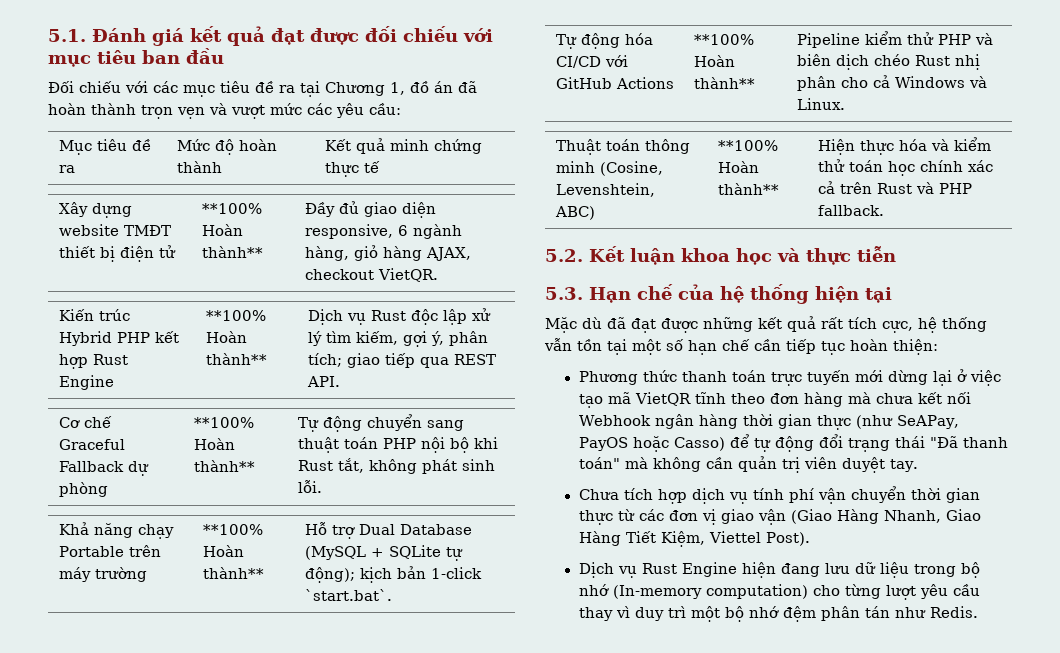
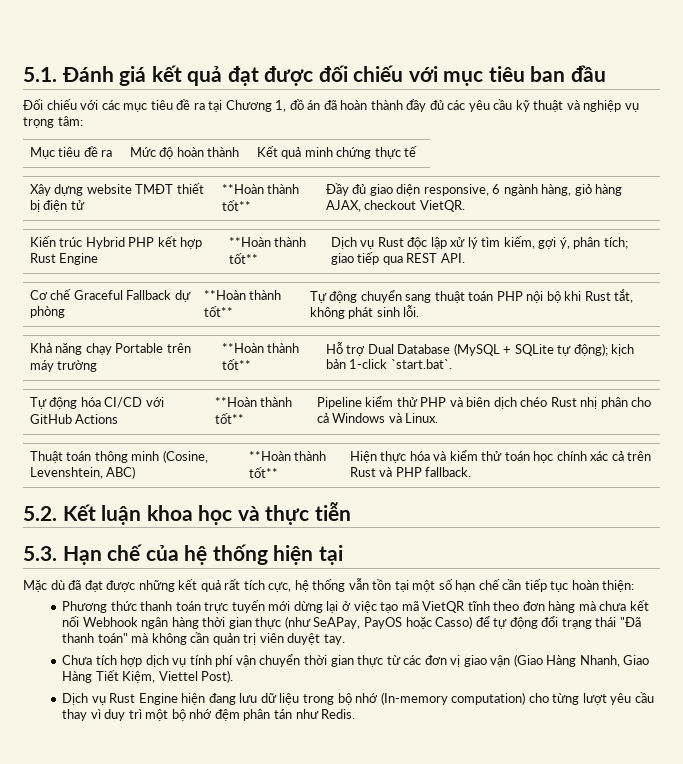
- Đối chiếu với các mục tiêu đề ra tại Chương 1, đồ án đã hoàn thành trọn vẹn và vượt mức các yêu cầu:
+ Đối chiếu với các mục tiêu đề ra tại Chương 1, đồ án đã hoàn thành đầy đủ các yêu cầu kỹ thuật và nghiệp vụ trọng tâm:
- Xây dựng website TMĐT thiết bị điện tử | **100% Hoàn thành** | Đầy đủ giao diện responsive, 6 ngành hàng, giỏ hàng AJAX, checkout VietQR.
+ Xây dựng website TMĐT thiết bị điện tử | **Hoàn thành tốt** | Đầy đủ giao diện responsive, 6 ngành hàng, giỏ hàng AJAX, checkout VietQR.
- Kiến trúc Hybrid PHP kết hợp Rust Engine | **100% Hoàn thành** | Dịch vụ Rust độc lập xử lý tìm kiếm, gợi ý, phân tích; giao tiếp qua REST API.
+ Kiến trúc Hybrid PHP kết hợp Rust Engine | **Hoàn thành tốt** | Dịch vụ Rust độc lập xử lý tìm kiếm, gợi ý, phân tích; giao tiếp qua REST API.
- Cơ chế Graceful Fallback dự phòng | **100% Hoàn thành** | Tự động chuyển sang thuật toán PHP nội bộ khi Rust tắt, không phát sinh lỗi.
+ Cơ chế Graceful Fallback dự phòng | **Hoàn thành tốt** | Tự động chuyển sang thuật toán PHP nội bộ khi Rust tắt, không phát sinh lỗi.
- Khả năng chạy Portable trên máy trường | **100% Hoàn thành** | Hỗ trợ Dual Database (MySQL + SQLite tự động); kịch bản 1-click `start.bat`.
+ Khả năng chạy Portable trên máy trường | **Hoàn thành tốt** | Hỗ trợ Dual Database (MySQL + SQLite tự động); kịch bản 1-click `start.bat`.
- Tự động hóa CI/CD với GitHub Actions | **100% Hoàn thành** | Pipeline kiểm thử PHP và biên dịch chéo Rust nhị phân cho cả Windows và Linux.
+ Tự động hóa CI/CD với GitHub Actions | **Hoàn thành tốt** | Pipeline kiểm thử PHP và biên dịch chéo Rust nhị phân cho cả Windows và Linux.
- Thuật toán thông minh (Cosine, Levenshtein, ABC) | **100% Hoàn thành** | Hiện thực hóa và kiểm thử toán học chính xác cả trên Rust và PHP fallback.
+ Thuật toán thông minh (Cosine, Levenshtein, ABC) | **Hoàn thành tốt** | Hiện thực hóa và kiểm thử toán học chính xác cả trên Rust và PHP fallback.

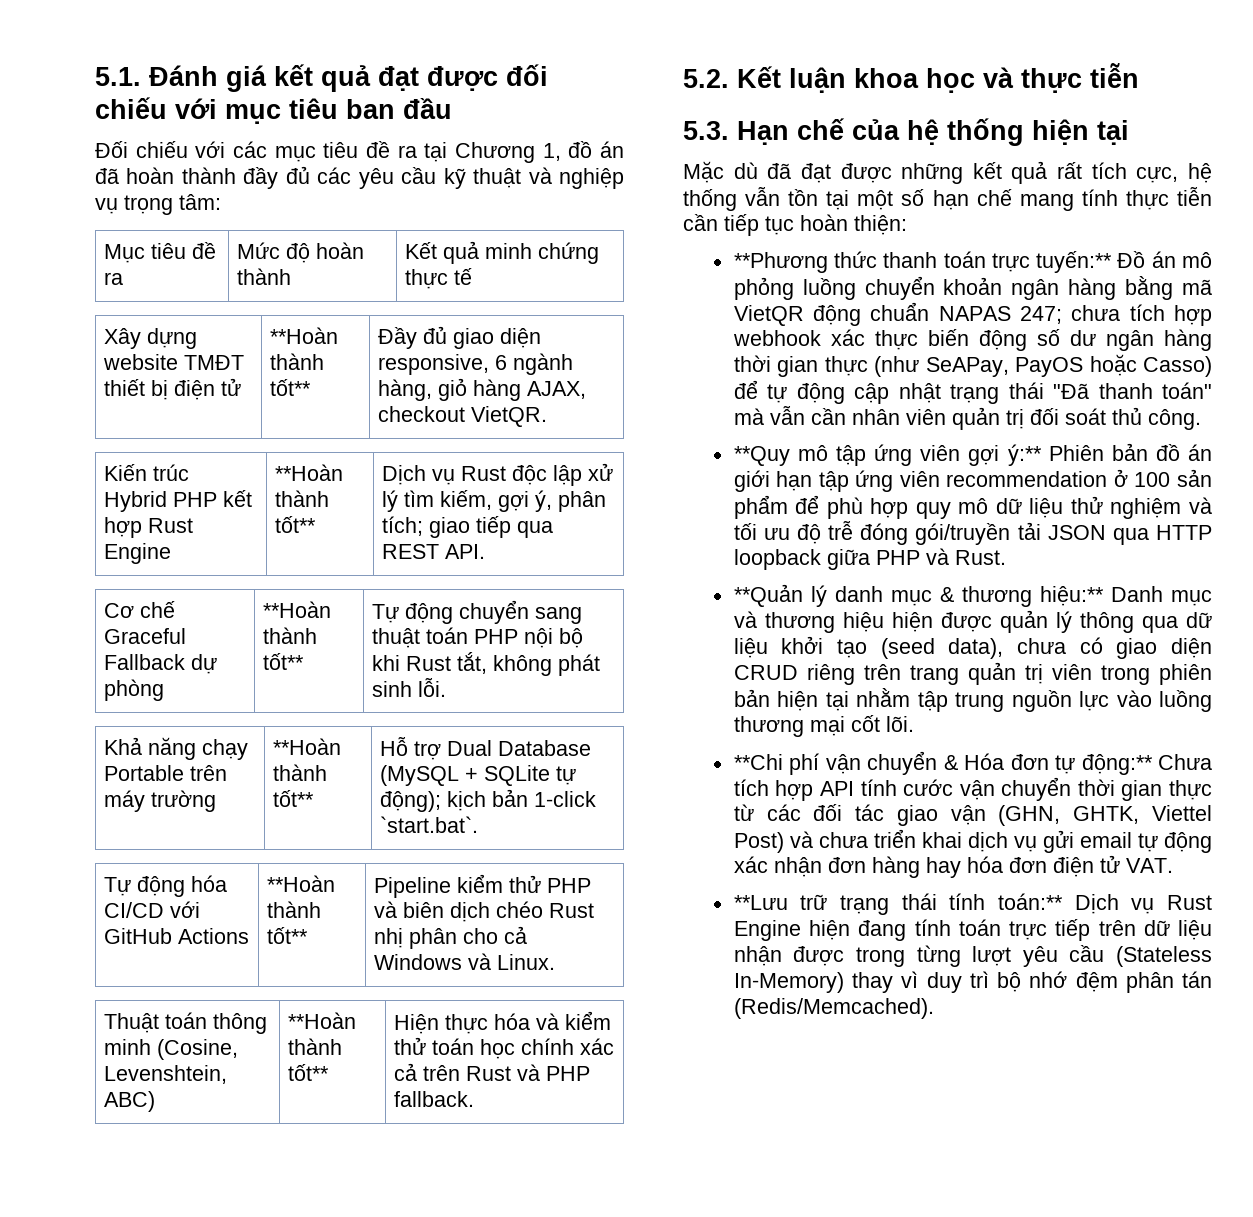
- Mặc dù đã đạt được những kết quả rất tích cực, hệ thống vẫn tồn tại một số hạn chế cần tiếp tục hoàn thiện:
+ Mặc dù đã đạt được những kết quả rất tích cực, hệ thống vẫn tồn tại một số hạn chế mang tính thực tiễn cần tiếp tục hoàn thiện:
- Phương thức thanh toán trực tuyến mới dừng lại ở việc tạo mã VietQR tĩnh theo đơn hàng mà chưa kết nối Webhook ngân hàng thời gian thực (như SeAPay, PayOS hoặc Casso) để tự động đổi trạng thái "Đã thanh toán" mà không cần quản trị viên duyệt tay.
- Chưa tích hợp dịch vụ tính phí vận chuyển thời gian thực từ các đơn vị giao vận (Giao Hàng Nhanh, Giao Hàng Tiết Kiệm, Viettel Post).
- Dịch vụ Rust Engine hiện đang lưu dữ liệu trong bộ nhớ (In-memory computation) cho từng lượt yêu cầu thay vì duy trì một bộ nhớ đệm phân tán như Redis.
+ **Phương thức thanh toán trực tuyến:** Đồ án mô phỏng luồng chuyển khoản ngân hàng bằng mã VietQR động chuẩn NAPAS 247; chưa tích hợp webhook xác thực biến động số dư ngân hàng thời gian thực (như SeAPay, PayOS hoặc Casso) để tự động cập nhật trạng thái "Đã thanh toán" mà vẫn cần nhân viên quản trị đối soát thủ công.
+ **Quy mô tập ứng viên gợi ý:** Phiên bản đồ án giới hạn tập ứng viên recommendation ở 100 sản phẩm để phù hợp quy mô dữ liệu thử nghiệm và tối ưu độ trễ đóng gói/truyền tải JSON qua HTTP loopback giữa PHP và Rust.
+ **Quản lý danh mục & thương hiệu:** Danh mục và thương hiệu hiện được quản lý thông qua dữ liệu khởi tạo (seed data), chưa có giao diện CRUD riêng trên trang quản trị viên trong phiên bản hiện tại nhằm tập trung nguồn lực vào luồng thương mại cốt lõi.
+ **Chi phí vận chuyển & Hóa đơn tự động:** Chưa tích hợp API tính cước vận chuyển thời gian thực từ các đối tác giao vận (GHN, GHTK, Viettel Post) và chưa triển khai dịch vụ gửi email tự động xác nhận đơn hàng hay hóa đơn điện tử VAT.
+ **Lưu trữ trạng thái tính toán:** Dịch vụ Rust Engine hiện đang tính toán trực tiếp trên dữ liệu nhận được trong từng lượt yêu cầu (Stateless In-Memory) thay vì duy trì bộ nhớ đệm phân tán (Redis/Memcached).

